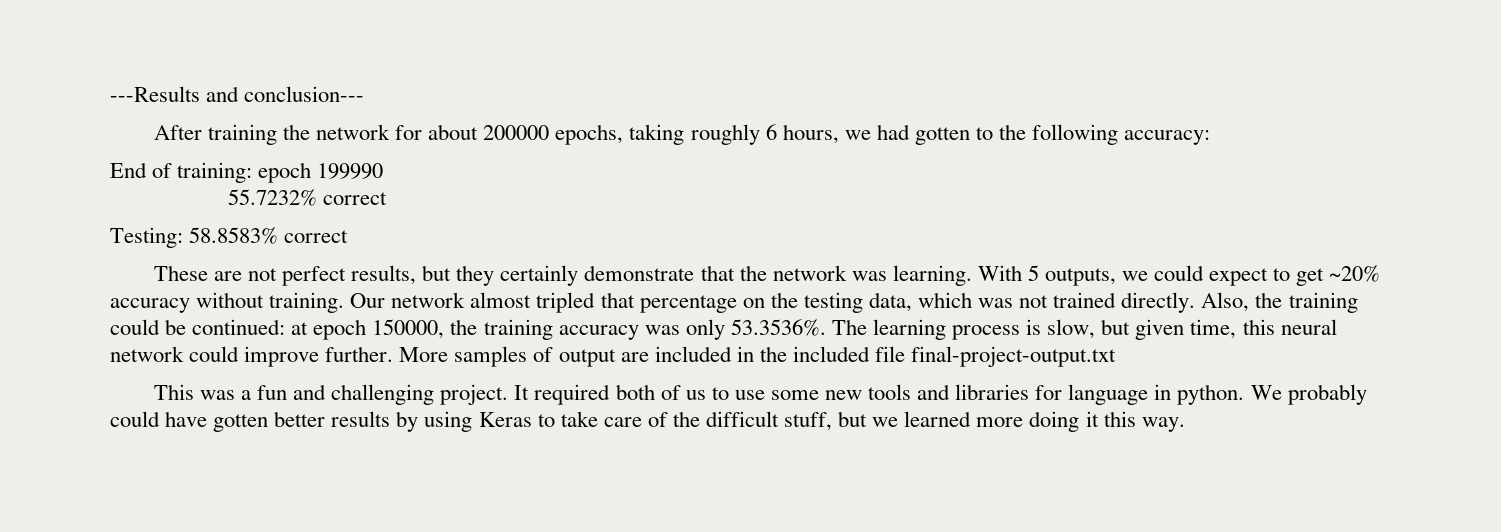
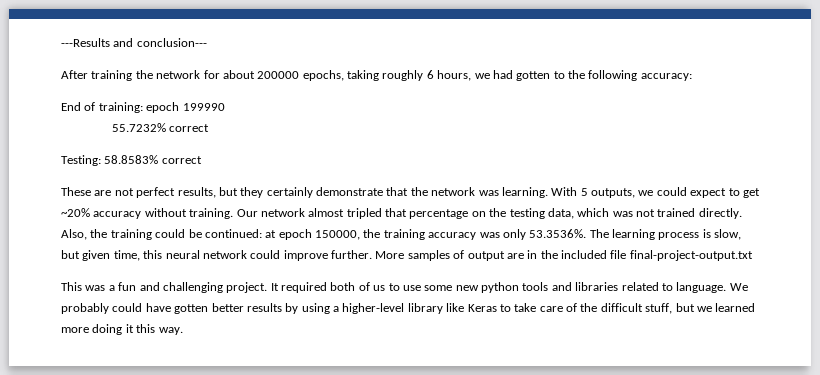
- More samples of output are included in the included file final-project-output.txt
+ More samples of output are in the included file final-project-output.txt
- It required both of us to use some new tools and libraries for language in python.
+ It required both of us to use some new python tools and libraries related to language.
- We probably could have gotten better results by using Keras to take care of the difficult stuff, but we learned more doing it this way.
+ We probably could have gotten better results by using a higher-level library like Keras to take care of the difficult stuff, but we learned more doing it this way.

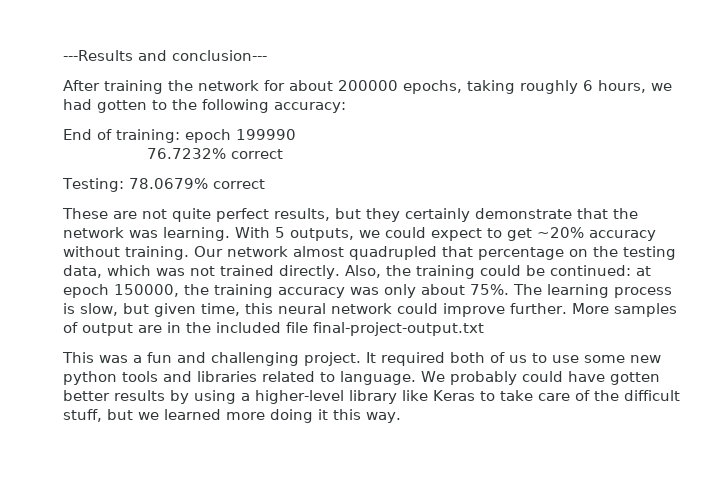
- 55.7232% correct
+ 76.7232% correct
- Testing: 58.8583% correct
+ Testing: 78.0679% correct
- These are not perfect results, but they certainly demonstrate that the network was learning.
+ These are not quite perfect results, but they certainly demonstrate that the network was learning.
- Our network almost tripled that percentage on the testing data, which was not trained directly.
+ Our network almost quadrupled that percentage on the testing data, which was not trained directly.
- Also, the training could be continued: at epoch 150000, the training accuracy was only 53.3536%. The learning process is slow, but given time, this neural network could improve further.
+ Also, the training could be continued: at epoch 150000, the training accuracy was only about 75%. The learning process is slow, but given time, this neural network could improve further.

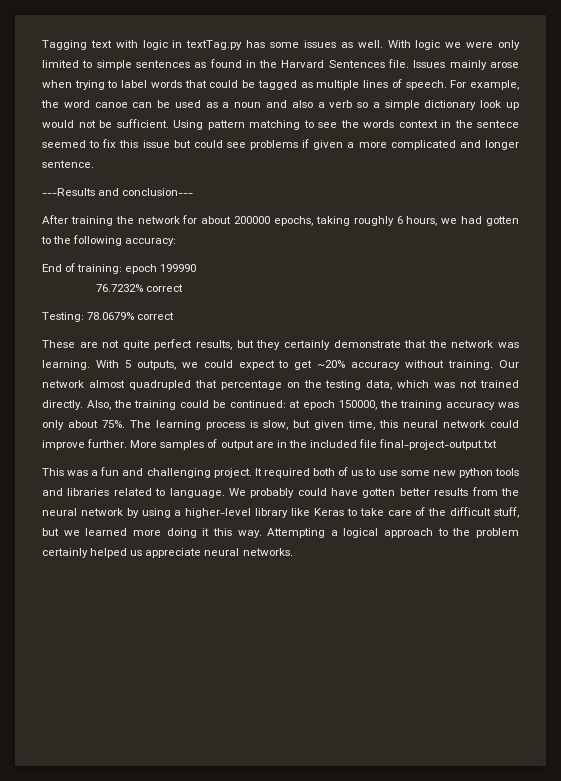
+ Tagging text with logic in textTag.py has some issues as well. With logic we were only limited to simple sentences as found in the Harvard Sentences file. Issues mainly arose when trying to label words that could be tagged as multiple lines of speech. For example, the word canoe can be used as a noun and also a verb so a simple dictionary look up would not be sufficient. Using pattern matching to see the words context in the sentece seemed to fix this issue but could see problems if given a more complicated and longer sentence.
- We probably could have gotten better results by using a higher-level library like Keras to take care of the difficult stuff, but we learned more doing it this way.
+ We probably could have gotten better results from the neural network by using a higher-level library like Keras to take care of the difficult stuff, but we learned more doing it this way.
+ Attempting a logical approach to the problem certainly helped us appreciate neural networks.

